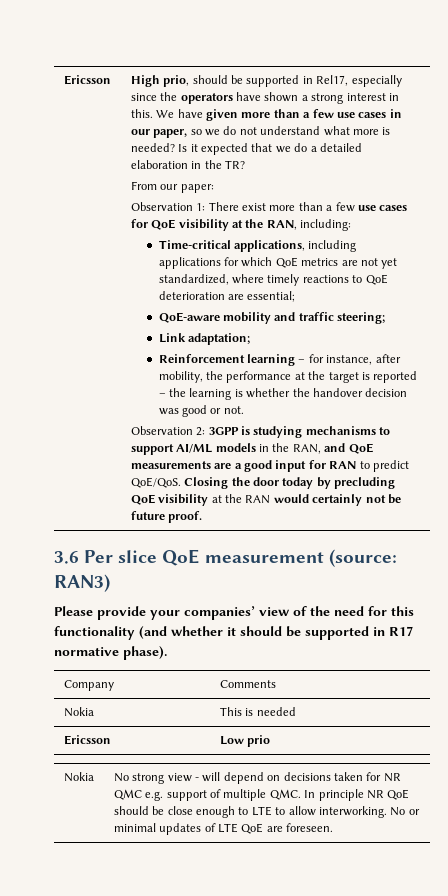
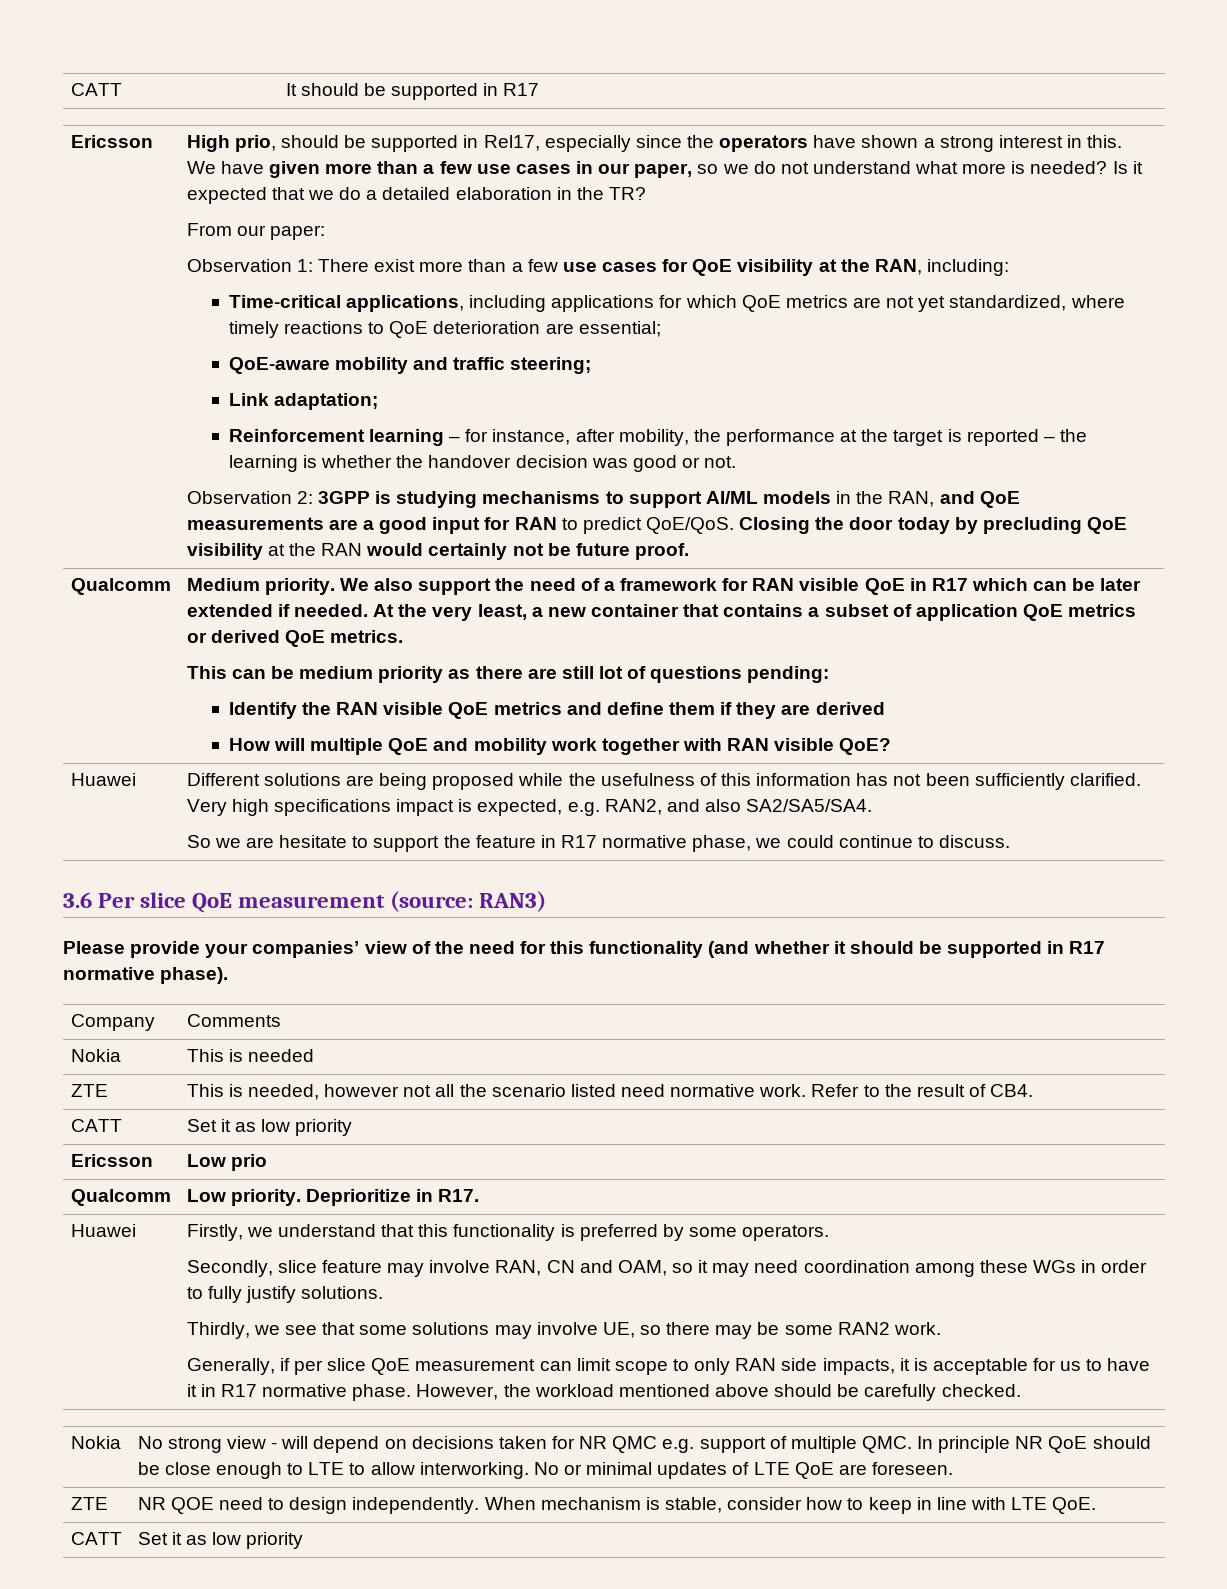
+ CATT | It should be supported in R17
+ Qualcomm | Medium priority. We also support the need of a framework for RAN visible QoE in R17 which can be later extended if needed. At the very least, a new container that contains a subset of application QoE metrics or derived QoE metrics.
+ This can be medium priority as there are still lot of questions pending:
+ Identify the RAN visible QoE metrics and define them if they are derived
+ How will multiple QoE and mobility work together with RAN visible QoE?
+ Huawei | Different solutions are being proposed while the usefulness of this information has not been sufficiently clarified. Very high specifications impact is expected, e.g. RAN2, and also SA2/SA5/SA4.
+ So we are hesitate to support the feature in R17 normative phase, we could continue to discuss.
+ ZTE | This is needed, however not all the scenario listed need normative work. Refer to the result of CB4.
+ CATT | Set it as low priority
  Ericsson | Low prio
+ Qualcomm | Low priority. Deprioritize in R17.
+ Huawei | Firstly, we understand that this functionality is preferred by some operators.
+ Secondly, slice feature may involve RAN, CN and OAM, so it may need coordination among these WGs in order to fully justify solutions.
+ Thirdly, we see that some solutions may involve UE, so there may be some RAN2 work.
+ Generally, if per slice QoE measurement can limit scope to only RAN side impacts, it is acceptable for us to have it in R17 normative phase. However, the workload mentioned above should be carefully checked.
+ ZTE | NR QOE need to design independently. When mechanism is stable, consider how to keep in line with LTE QoE.
+ CATT | Set it as low priority

